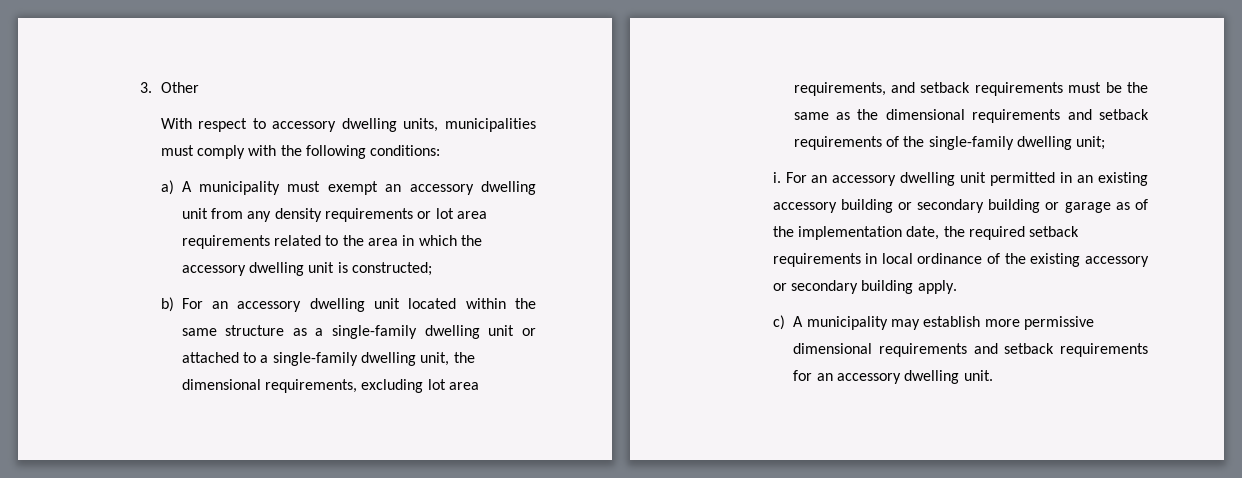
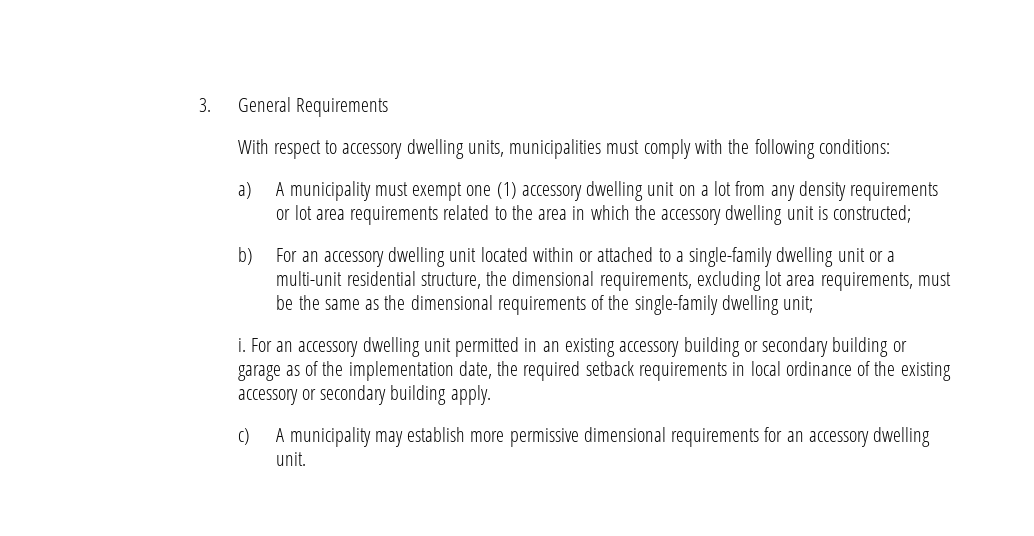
- 3. Other
+ 3. General Requirements
- a) A municipality must exempt an accessory dwelling unit from any density requirements or lot area requirements related to the area in which the accessory dwelling unit is constructed;
+ a) A municipality must exempt one (1) accessory dwelling unit on a lot from any density requirements or lot area requirements related to the area in which the accessory dwelling unit is constructed;
- b) For an accessory dwelling unit located within the same structure as a single-family dwelling unit or attached to a single-family dwelling unit, the dimensional requirements, excluding lot area requirements, and setback requirements must be the same as the dimensional requirements and setback requirements of the single-family dwelling unit;
+ b) For an accessory dwelling unit located within or attached to a single-family dwelling unit or a multi-unit residential structure, the dimensional requirements, excluding lot area requirements, must be the same as the dimensional requirements of the single-family dwelling unit;
- c) A municipality may establish more permissive dimensional requirements and setback requirements for an accessory dwelling unit.
+ c) A municipality may establish more permissive dimensional requirements for an accessory dwelling unit.

